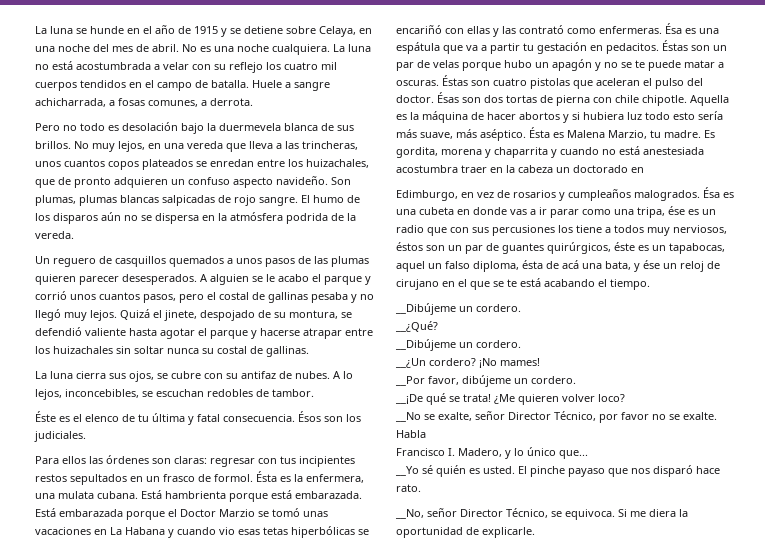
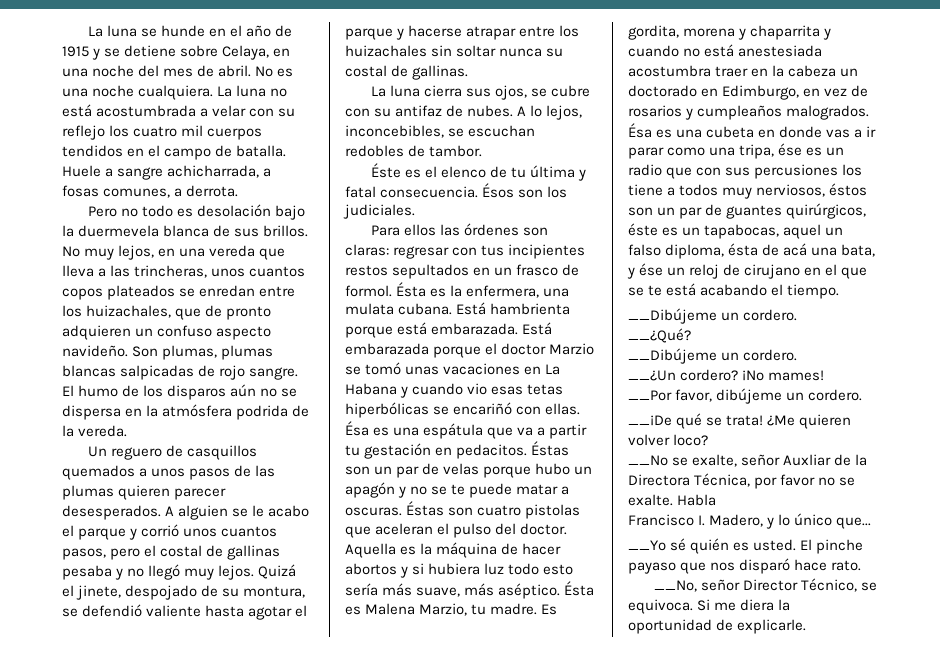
- Está embarazada porque el Doctor Marzio se tomó unas vacaciones en La Habana y cuando vio esas tetas hiperbólicas se encariñó con ellas y las contrató como enfermeras.
+ Está embarazada porque el doctor Marzio se tomó unas vacaciones en La Habana y cuando vio esas tetas hiperbólicas se encariñó con ellas.
- Ésas son dos tortas de pierna con chile chipotle.
- Es gordita, morena y chaparrita y cuando no está anestesiada acostumbra traer en la cabeza un doctorado en
- Edimburgo, en vez de rosarios y cumpleaños malogrados.
+ Es gordita, morena y chaparrita y cuando no está anestesiada acostumbra traer en la cabeza un doctorado en Edimburgo, en vez de rosarios y cumpleaños malogrados.
- __No se exalte, señor Director Técnico, por favor no se exalte.
+ __No se exalte, señor Auxliar de la Directora Técnica, por favor no se exalte.

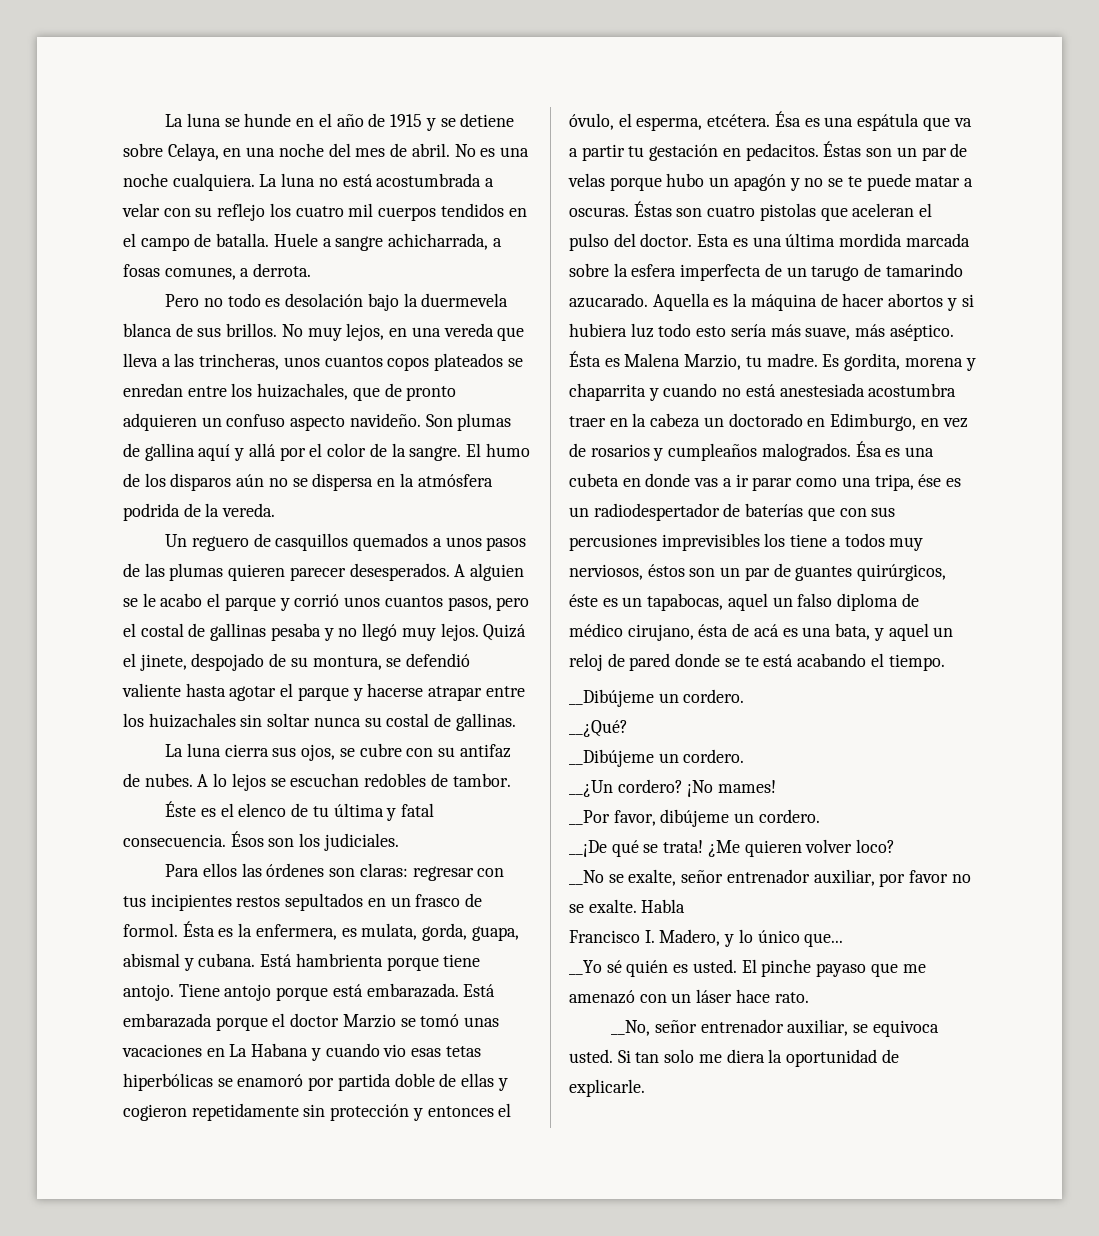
- Son plumas, plumas blancas salpicadas de rojo sangre.
+ Son plumas de gallina aquí y allá por el color de la sangre.
- A lo lejos, inconcebibles, se escuchan redobles de tambor.
+ A lo lejos se escuchan redobles de tambor.
- Ésta es la enfermera, una mulata cubana. Está hambrienta porque está embarazada.
+ Ésta es la enfermera, es mulata, gorda, guapa, abismal y cubana. Está hambrienta porque tiene antojo. Tiene antojo porque está embarazada.
- Está embarazada porque el doctor Marzio se tomó unas vacaciones en La Habana y cuando vio esas tetas hiperbólicas se encariñó con ellas.
+ Está embarazada porque el doctor Marzio se tomó unas vacaciones en La Habana y cuando vio esas tetas hiperbólicas se enamoró por partida doble de ellas y cogieron repetidamente sin protección y entonces el óvulo, el esperma, etcétera.
+ Esta es una última mordida marcada sobre la esfera imperfecta de un tarugo de tamarindo azucarado.
- Ésa es una cubeta en donde vas a ir parar como una tripa, ése es un radio que con sus percusiones los tiene a todos muy nerviosos, éstos son un par de guantes quirúrgicos, éste es un tapabocas, aquel un falso diploma, ésta de acá una bata, y ése un reloj de cirujano en el que se te está acabando el tiempo.
+ Ésa es una cubeta en donde vas a ir parar como una tripa, ése es un radiodespertador de baterías que con sus percusiones imprevisibles los tiene a todos muy nerviosos, éstos son un par de guantes quirúrgicos, éste es un tapabocas, aquel un falso diploma de médico cirujano, ésta de acá es una bata, y aquel un reloj de pared donde se te está acabando el tiempo.
- __No se exalte, señor Auxliar de la Directora Técnica, por favor no se exalte.
+ __No se exalte, señor entrenador auxiliar, por favor no se exalte.
- El pinche payaso que nos disparó hace rato.
+ El pinche payaso que me amenazó con un láser hace rato.
- __No, señor Director Técnico, se equivoca. Si me diera la oportunidad de explicarle.
+ __No, señor entrenador auxiliar, se equivoca usted. Si tan solo me diera la oportunidad de explicarle.

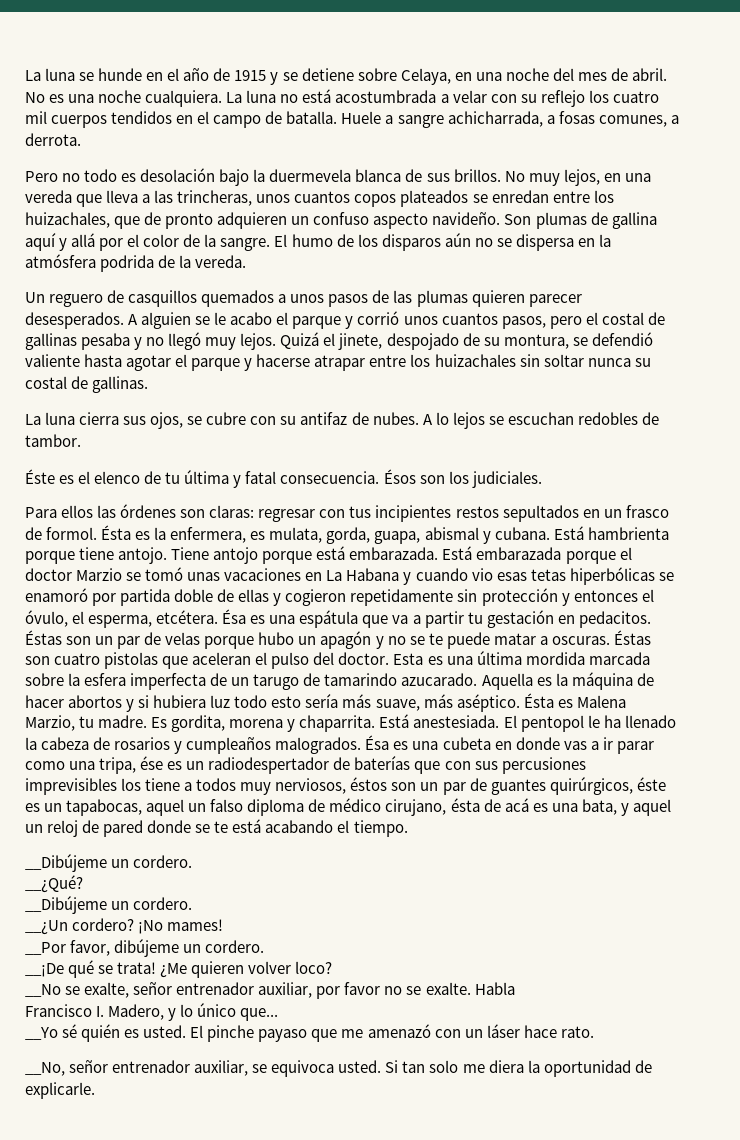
- Es gordita, morena y chaparrita y cuando no está anestesiada acostumbra traer en la cabeza un doctorado en Edimburgo, en vez de rosarios y cumpleaños malogrados.
+ Es gordita, morena y chaparrita. Está anestesiada. El pentopol le ha llenado la cabeza de rosarios y cumpleaños malogrados.

